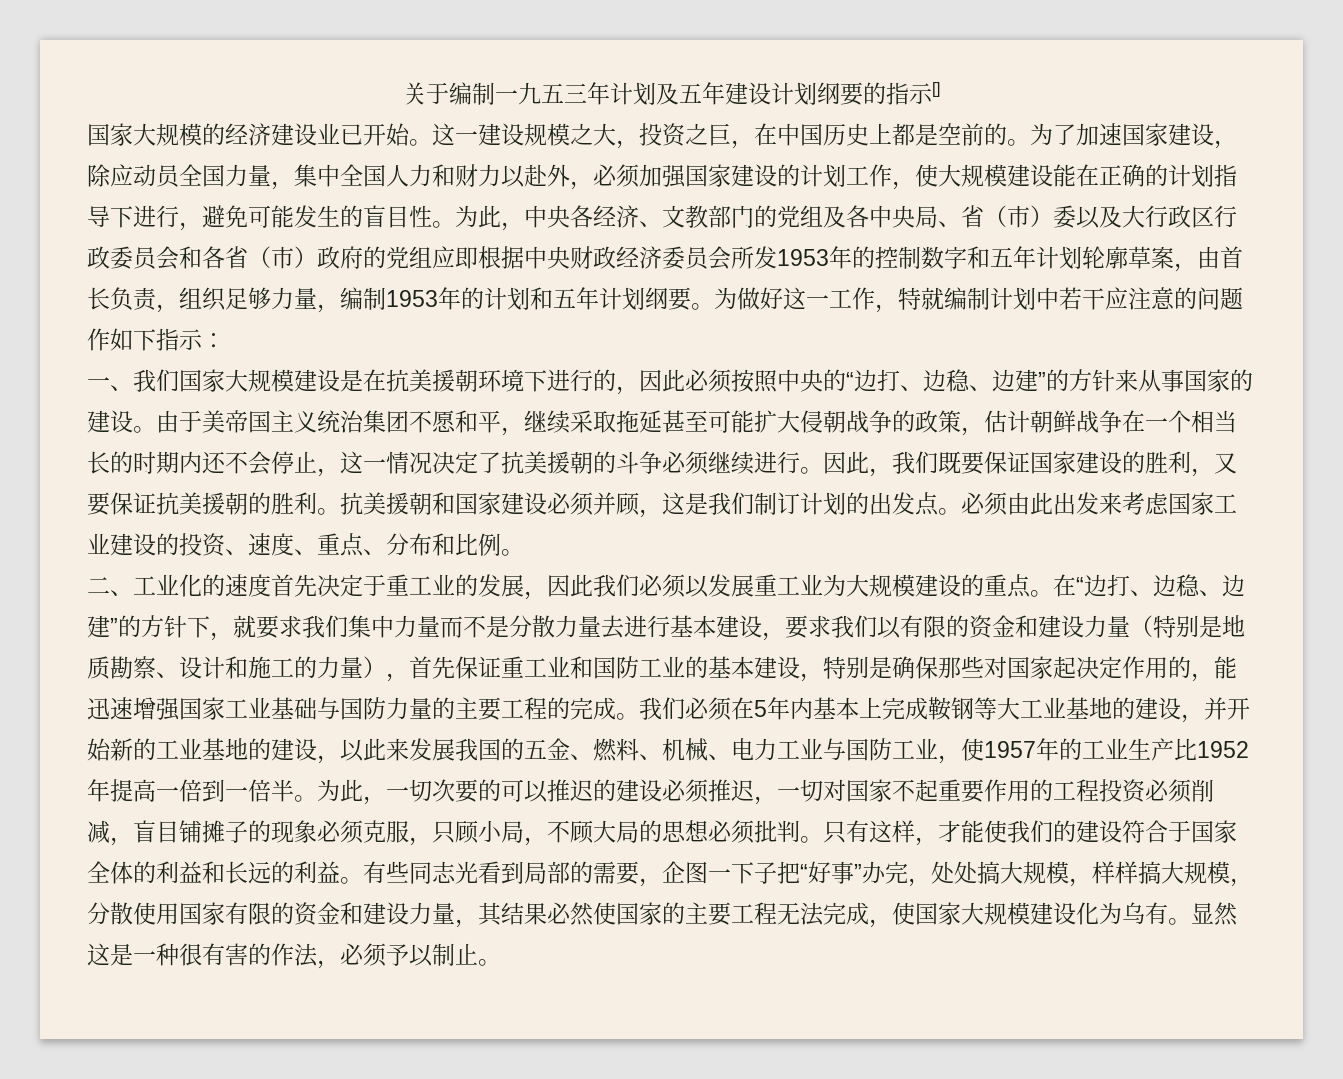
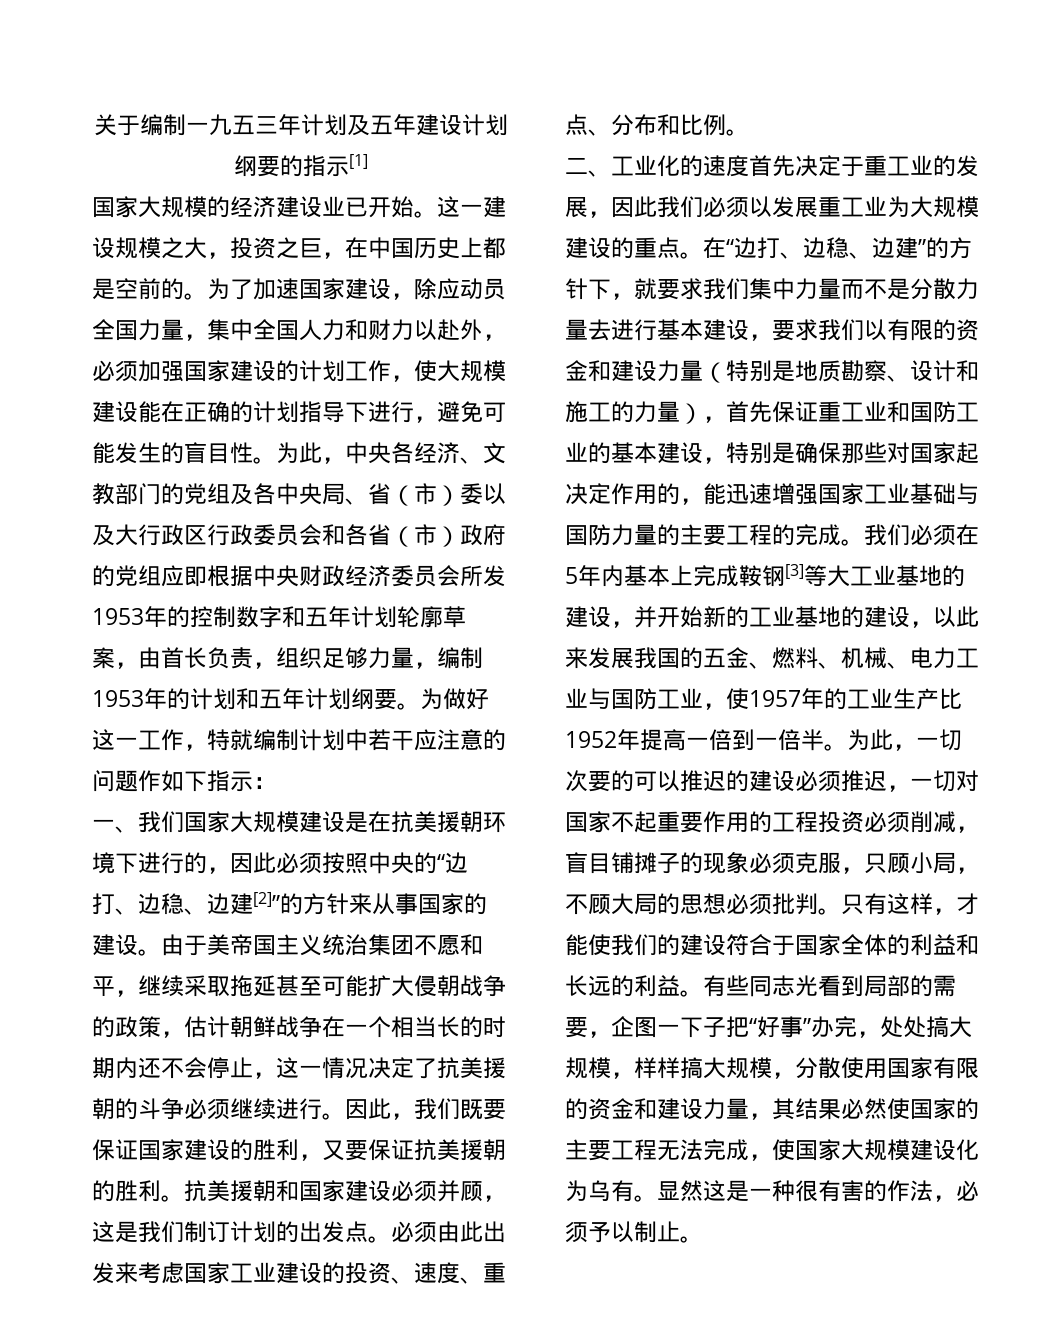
- 关于编制一九五三年计划及五年建设计划纲要的指示[]
+ 关于编制一九五三年计划及五年建设计划纲要的指示[1]
- 一、我们国家大规模建设是在抗美援朝环境下进行的，因此必须按照中央的“边打、边稳、边建”的方针来从事国家的建设。
+ 一、我们国家大规模建设是在抗美援朝环境下进行的，因此必须按照中央的“边打、边稳、边建[2]”的方针来从事国家的建设。
- 我们必须在5年内基本上完成鞍钢等大工业基地的建设，并开始新的工业基地的建设，以此来发展我国的五金、燃料、机械、电力工业与国防工业，使1957年的工业生产比1952年提高一倍到一倍半。
+ 我们必须在5年内基本上完成鞍钢[3]等大工业基地的建设，并开始新的工业基地的建设，以此来发展我国的五金、燃料、机械、电力工业与国防工业，使1957年的工业生产比1952年提高一倍到一倍半。

